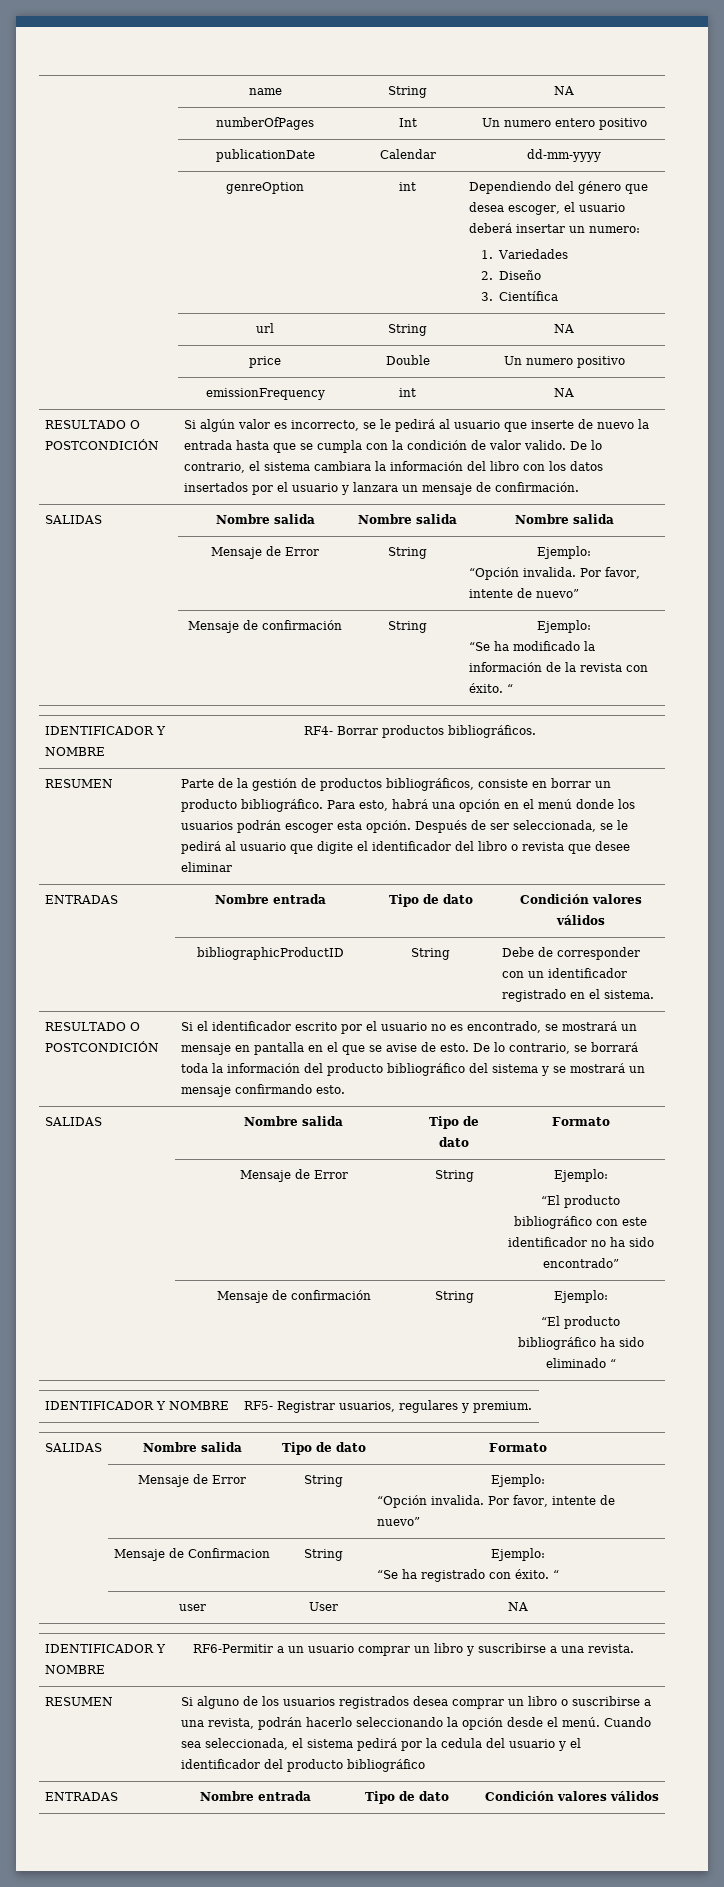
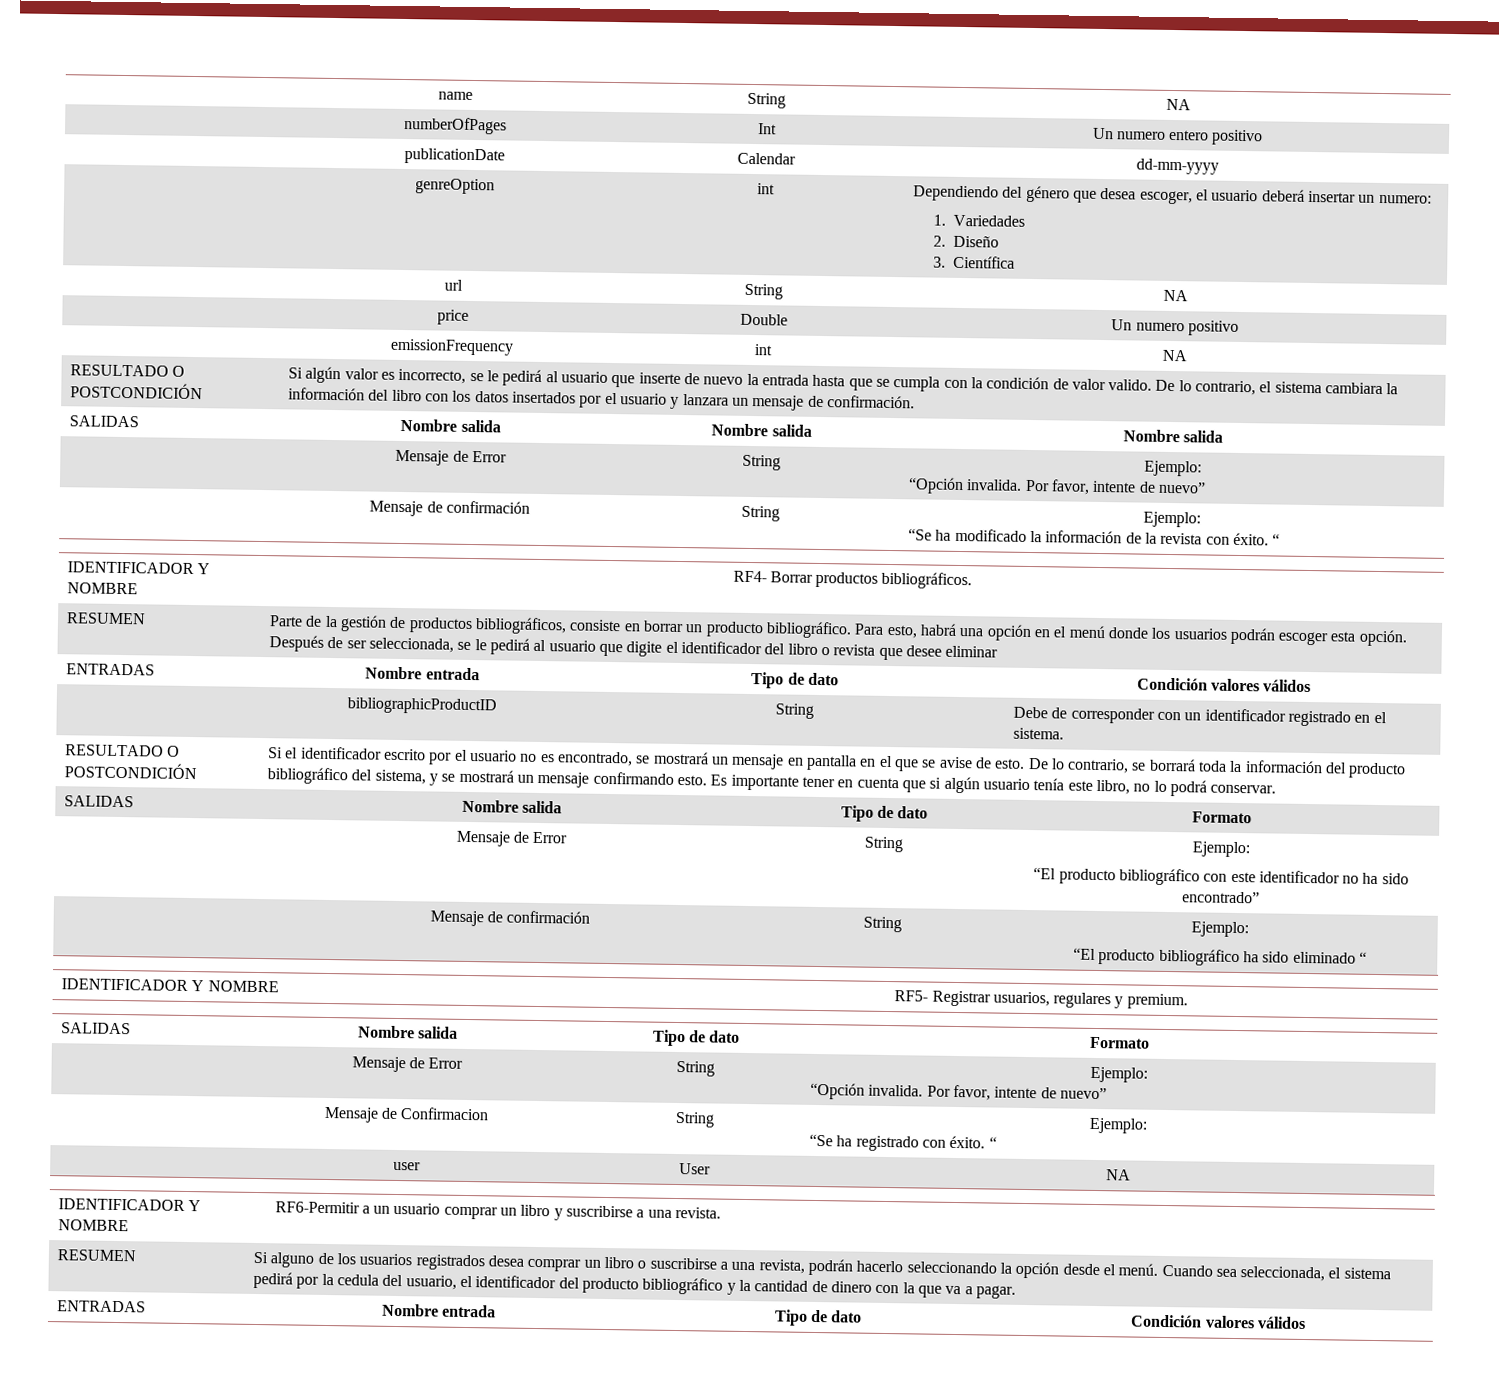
- De lo contrario, se borrará toda la información del producto bibliográfico del sistema y se mostrará un mensaje confirmando esto.
+ De lo contrario, se borrará toda la información del producto bibliográfico del sistema, y se mostrará un mensaje confirmando esto. Es importante tener en cuenta que si algún usuario tenía este libro, no lo podrá conservar.
- Cuando sea seleccionada, el sistema pedirá por la cedula del usuario y el identificador del producto bibliográfico
+ Cuando sea seleccionada, el sistema pedirá por la cedula del usuario, el identificador del producto bibliográfico y la cantidad de dinero con la que va a pagar.

